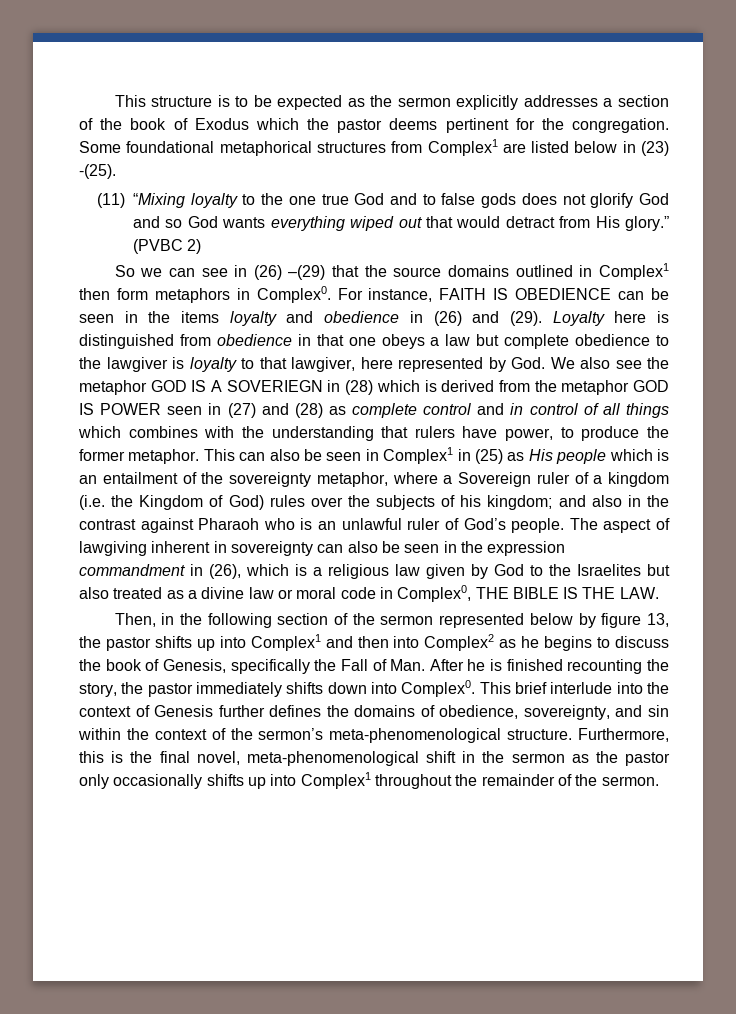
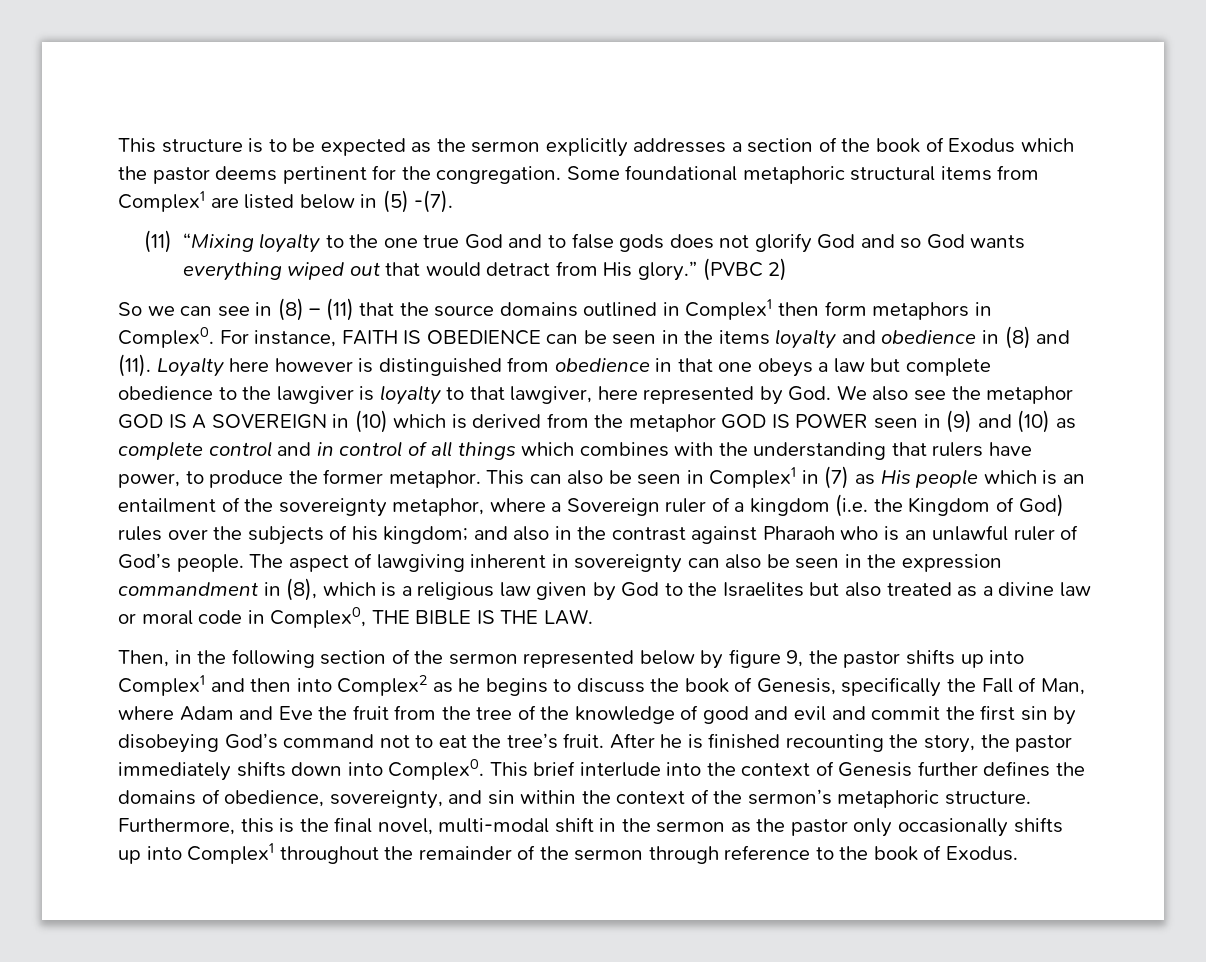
- Some foundational metaphorical structures from Complex1 are listed below in (23) -(25).
+ Some foundational metaphoric structural items from Complex1 are listed below in (5) -(7).
- So we can see in (26) –(29) that the source domains outlined in Complex1 then form metaphors in Complex0.
+ So we can see in (8) – (11) that the source domains outlined in Complex1 then form metaphors in Complex0.
- For instance, FAITH IS OBEDIENCE can be seen in the items loyalty and obedience in (26) and (29).
+ For instance, FAITH IS OBEDIENCE can be seen in the items loyalty and obedience in (8) and (11).
- Loyalty here is distinguished from obedience in that one obeys a law but complete obedience to the lawgiver is loyalty to that lawgiver, here represented by God. We also see the metaphor GOD IS A SOVERIEGN in (28) which is derived from the metaphor GOD IS POWER seen in (27) and (28) as complete control and in control of all things which combines with the understanding that rulers have power, to produce the former metaphor.
+ Loyalty here however is distinguished from obedience in that one obeys a law but complete obedience to the lawgiver is loyalty to that lawgiver, here represented by God. We also see the metaphor GOD IS A SOVEREIGN in (10) which is derived from the metaphor GOD IS POWER seen in (9) and (10) as complete control and in control of all things which combines with the understanding that rulers have power, to produce the former metaphor.
- This can also be seen in Complex1 in (25) as His people which is an entailment of the sovereignty metaphor, where a Sovereign ruler of a kingdom (i.e. the Kingdom of God) rules over the subjects of his kingdom; and also in the contrast against Pharaoh who is an unlawful ruler of God’s people.
+ This can also be seen in Complex1 in (7) as His people which is an entailment of the sovereignty metaphor, where a Sovereign ruler of a kingdom (i.e. the Kingdom of God) rules over the subjects of his kingdom; and also in the contrast against Pharaoh who is an unlawful ruler of God’s people.
- The aspect of lawgiving inherent in sovereignty can also be seen in the expression commandment in (26), which is a religious law given by God to the Israelites but also treated as a divine law or moral code in Complex0, THE BIBLE IS THE LAW.
+ The aspect of lawgiving inherent in sovereignty can also be seen in the expression commandment in (8), which is a religious law given by God to the Israelites but also treated as a divine law or moral code in Complex0, THE BIBLE IS THE LAW.
- Then, in the following section of the sermon represented below by figure 13, the pastor shifts up into Complex1 and then into Complex2 as he begins to discuss the book of Genesis, specifically the Fall of Man. After he is finished recounting the story, the pastor immediately shifts down into Complex0.
+ Then, in the following section of the sermon represented below by figure 9, the pastor shifts up into Complex1 and then into Complex2 as he begins to discuss the book of Genesis, specifically the Fall of Man, where Adam and Eve the fruit from the tree of the knowledge of good and evil and commit the first sin by disobeying God’s command not to eat the tree’s fruit. After he is finished recounting the story, the pastor immediately shifts down into Complex0.
- This brief interlude into the context of Genesis further defines the domains of obedience, sovereignty, and sin within the context of the sermon’s meta-phenomenological structure.
+ This brief interlude into the context of Genesis further defines the domains of obedience, sovereignty, and sin within the context of the sermon’s metaphoric structure.
- Furthermore, this is the final novel, meta-phenomenological shift in the sermon as the pastor only occasionally shifts up into Complex1 throughout the remainder of the sermon.
+ Furthermore, this is the final novel, multi-modal shift in the sermon as the pastor only occasionally shifts up into Complex1 throughout the remainder of the sermon through reference to the book of Exodus.

